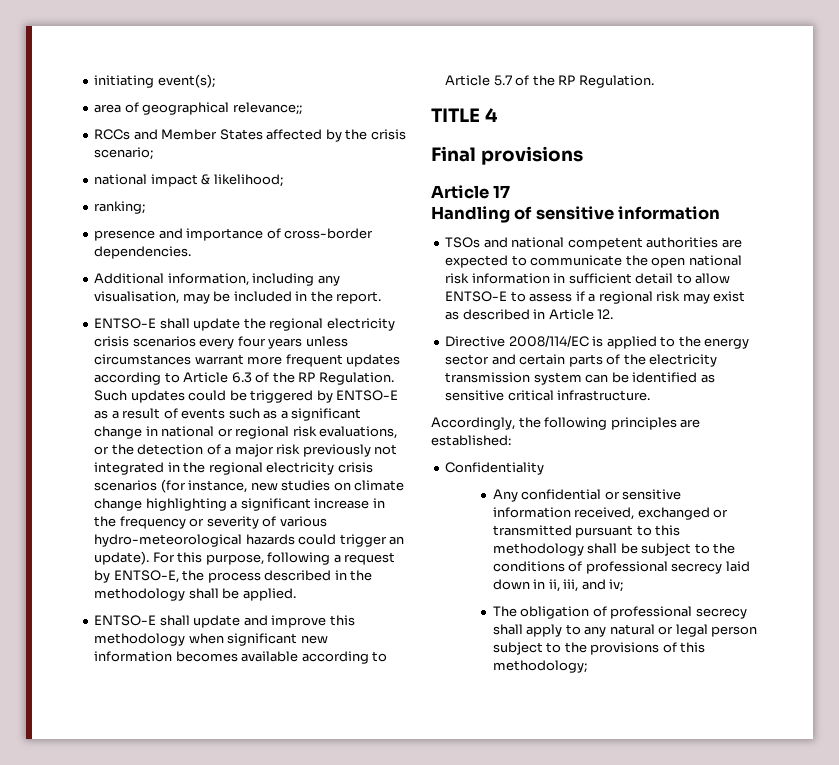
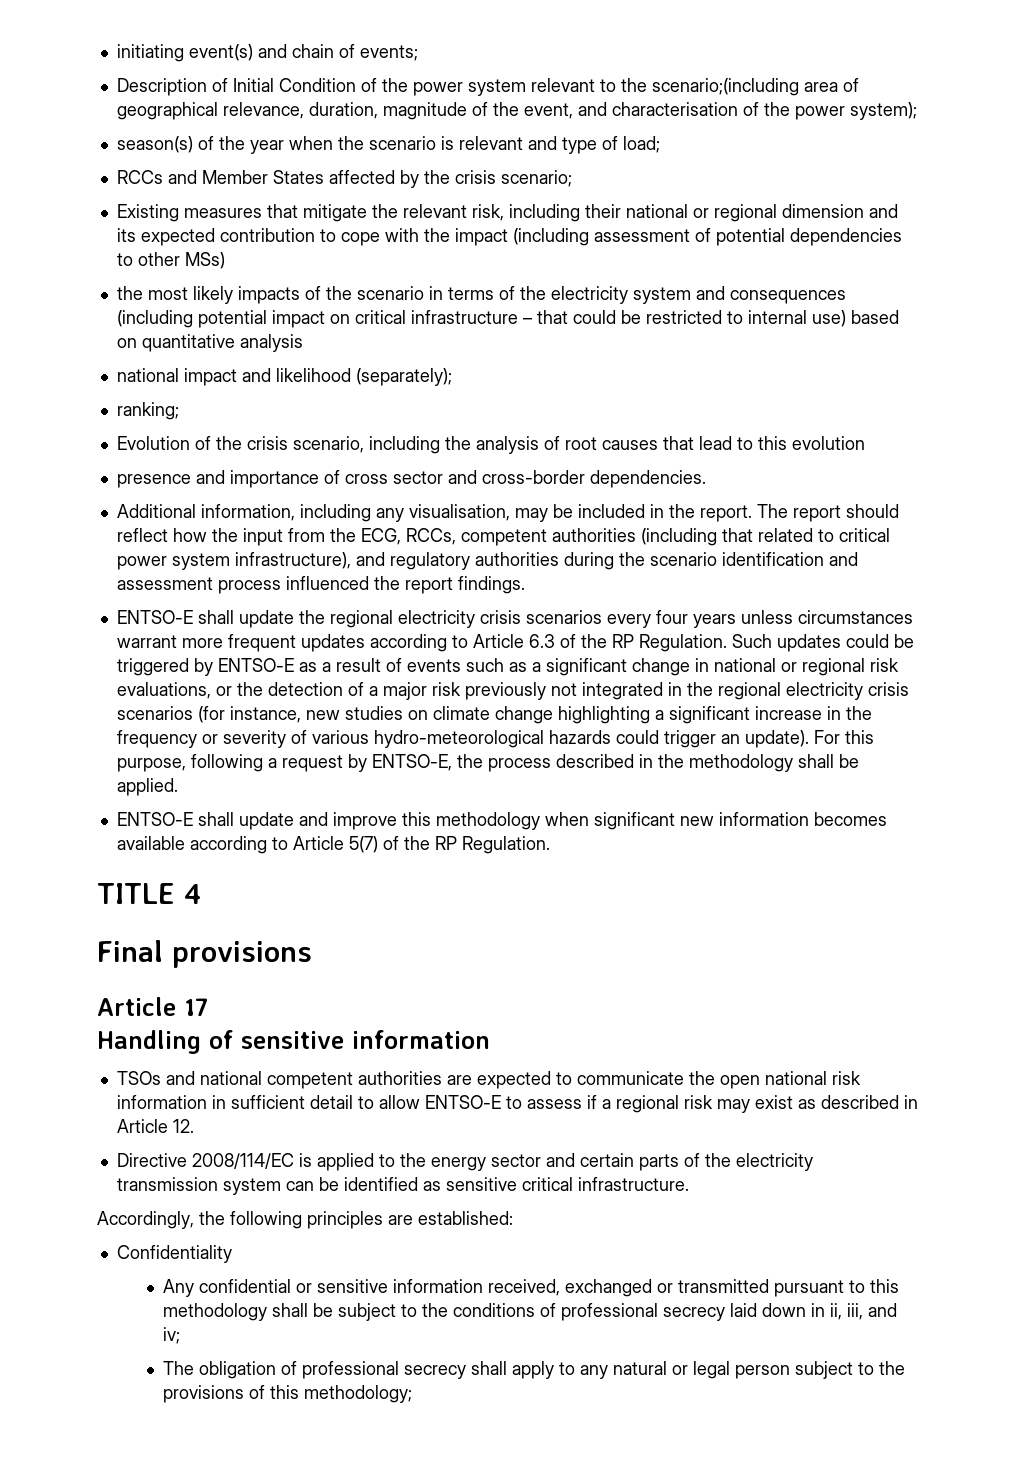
- initiating event(s);
- area of geographical relevance;;
+ initiating event(s) and chain of events;
+ Description of Initial Condition of the power system relevant to the scenario;(including area of geographical relevance, duration, magnitude of the event, and characterisation of the power system);
+ season(s) of the year when the scenario is relevant and type of load;
- national impact & likelihood;
+ Existing measures that mitigate the relevant risk, including their national or regional dimension and its expected contribution to cope with the impact (including assessment of potential dependencies to other MSs)
+ the most likely impacts of the scenario in terms of the electricity system and consequences (including potential impact on critical infrastructure – that could be restricted to internal use) based on quantitative analysis
+ national impact and likelihood (separately);
  ranking;
+ Evolution of the crisis scenario, including the analysis of root causes that lead to this evolution
- presence and importance of cross-border dependencies.
+ presence and importance of cross sector and cross-border dependencies.
+ The report should reflect how the input from the ECG, RCCs, competent authorities (including that related to critical power system infrastructure), and regulatory authorities during the scenario identification and assessment process influenced the report findings.
- ENTSO-E shall update and improve this methodology when significant new information becomes available according to Article 5.7 of the RP Regulation.
+ ENTSO-E shall update and improve this methodology when significant new information becomes available according to Article 5(7) of the RP Regulation.

